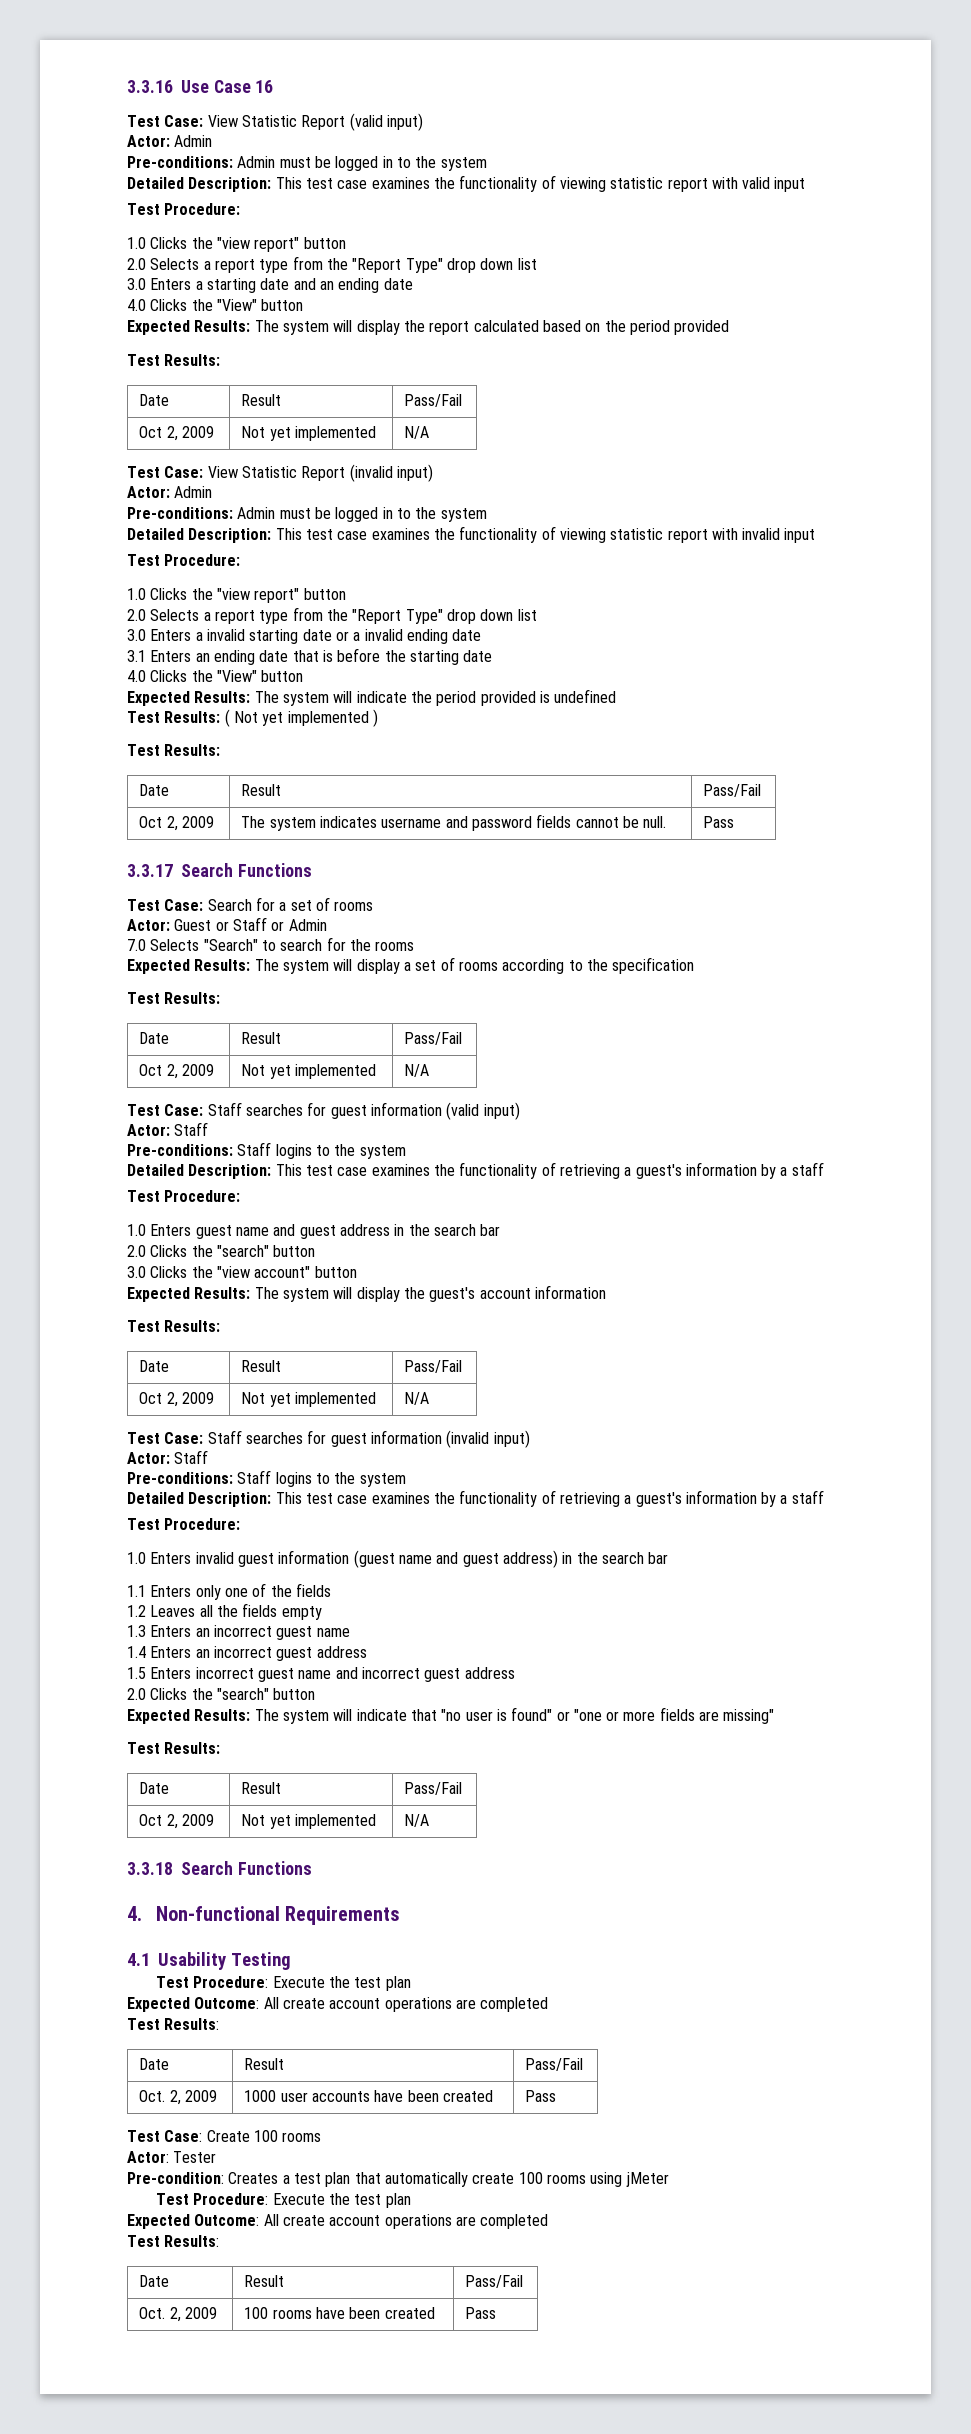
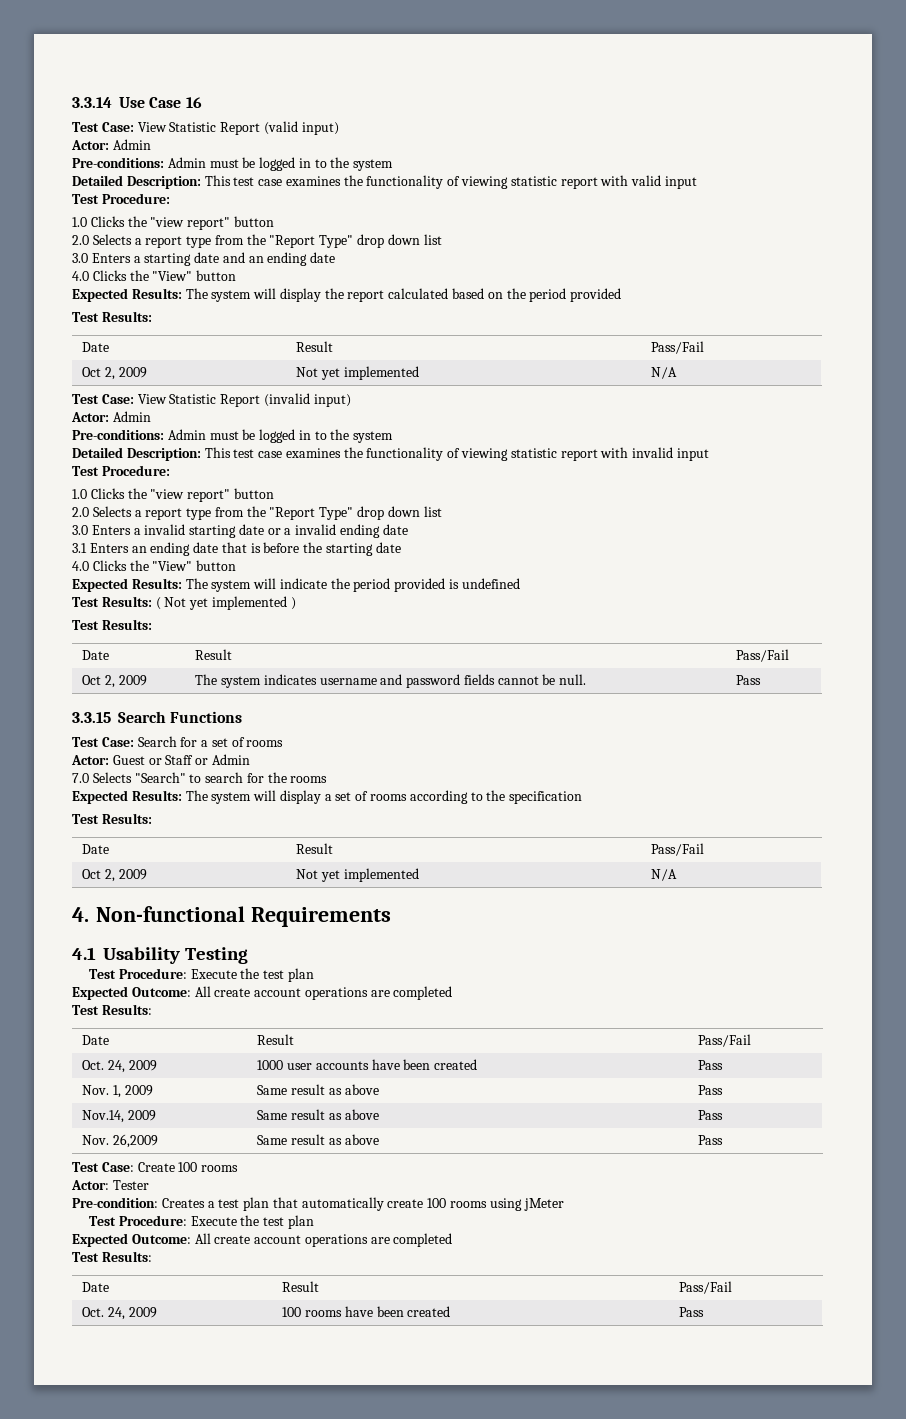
- 3.3.16 Use Case 16
+ 3.3.14 Use Case 16
- 3.3.17 Search Functions
+ 3.3.15 Search Functions
- Test Case: Staff searches for guest information (valid input)
- Actor: Staff
- Pre-conditions: Staff logins to the system
- Detailed Description: This test case examines the functionality of retrieving a guest's information by a staff
- Test Procedure:
- 1.0 Enters guest name and guest address in the search bar
- 2.0 Clicks the "search" button
- 3.0 Clicks the "view account" button
- Expected Results: The system will display the guest's account information
- Test Results:
- Date | Result | Pass/Fail
- Oct 2, 2009 | Not yet implemented | N/A
- Test Case: Staff searches for guest information (invalid input)
- Actor: Staff
- Pre-conditions: Staff logins to the system
- Detailed Description: This test case examines the functionality of retrieving a guest's information by a staff
- Test Procedure:
- 1.0 Enters invalid guest information (guest name and guest address) in the search bar
- 1.1 Enters only one of the fields
- 1.2 Leaves all the fields empty
- 1.3 Enters an incorrect guest name
- 1.4 Enters an incorrect guest address
- 1.5 Enters incorrect guest name and incorrect guest address
- 2.0 Clicks the "search" button
- Expected Results: The system will indicate that "no user is found" or "one or more fields are missing"
- Test Results:
- Date | Result | Pass/Fail
- Oct 2, 2009 | Not yet implemented | N/A
- 3.3.18 Search Functions
- Oct. 2, 2009 | 1000 user accounts have been created | Pass
+ Oct. 24, 2009 | 1000 user accounts have been created | Pass
+ Nov. 1, 2009 | Same result as above | Pass
+ Nov.14, 2009 | Same result as above | Pass
+ Nov. 26,2009 | Same result as above | Pass
- Oct. 2, 2009 | 100 rooms have been created | Pass
+ Oct. 24, 2009 | 100 rooms have been created | Pass

